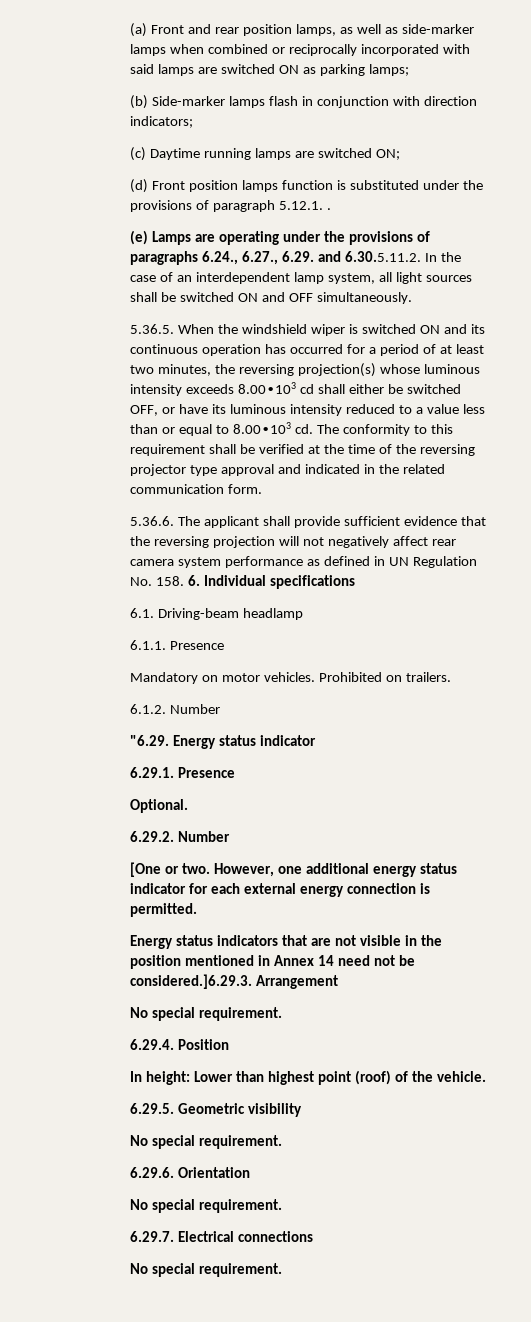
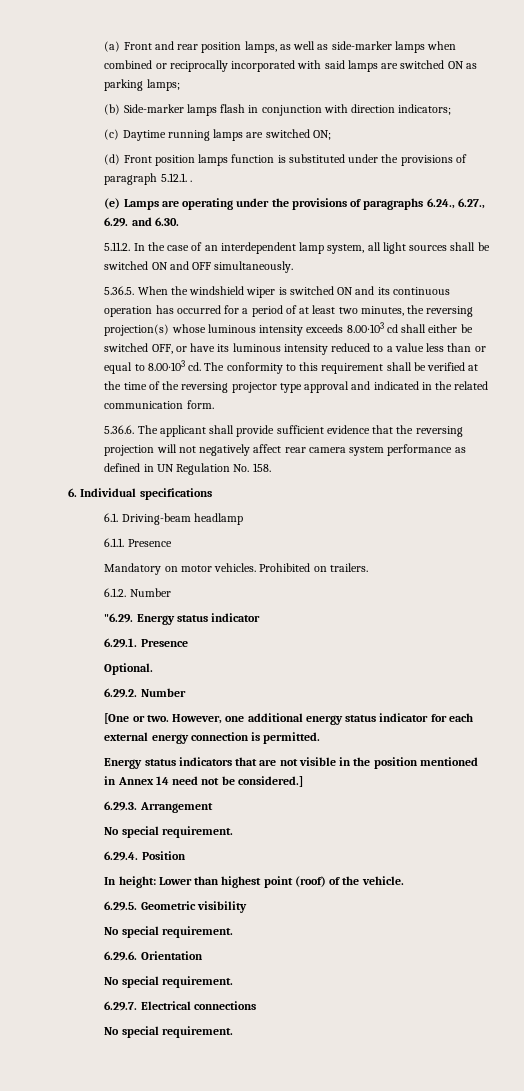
- (e) Lamps are operating under the provisions of paragraphs 6.24., 6.27., 6.29. and 6.30.5.11.2. In the case of an interdependent lamp system, all light sources shall be switched ON and OFF simultaneously.
+ (e) Lamps are operating under the provisions of paragraphs 6.24., 6.27., 6.29. and 6.30.
+ 5.11.2. In the case of an interdependent lamp system, all light sources shall be switched ON and OFF simultaneously.
- 5.36.6. The applicant shall provide sufficient evidence that the reversing projection will not negatively affect rear camera system performance as defined in UN Regulation No. 158. 6. Individual specifications
+ 5.36.6. The applicant shall provide sufficient evidence that the reversing projection will not negatively affect rear camera system performance as defined in UN Regulation No. 158.
+ 6. Individual specifications
- Energy status indicators that are not visible in the position mentioned in Annex 14 need not be considered.]6.29.3. Arrangement
+ Energy status indicators that are not visible in the position mentioned in Annex 14 need not be considered.]
+ 6.29.3. Arrangement

